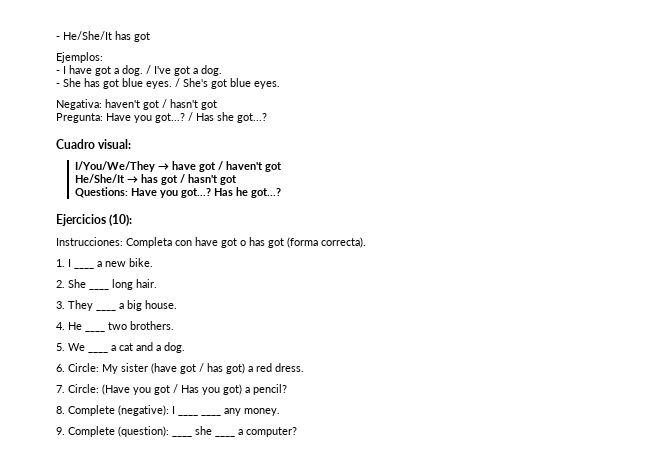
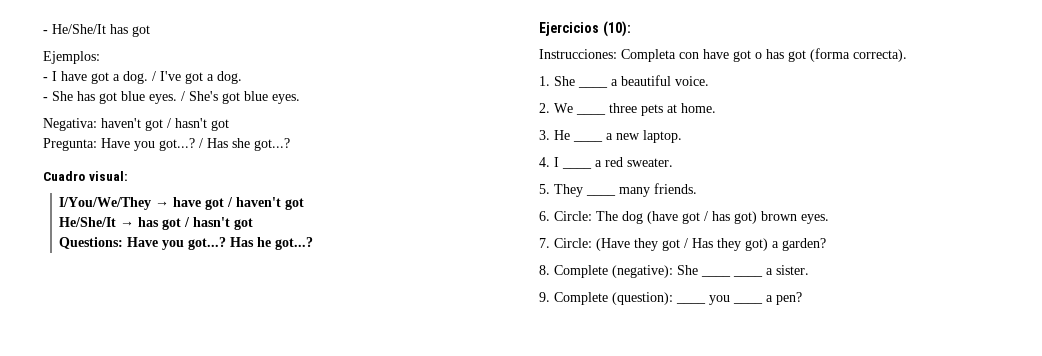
- 1. I ____ a new bike.
- 2. She ____ long hair.
- 3. They ____ a big house.
- 4. He ____ two brothers.
- 5. We ____ a cat and a dog.
+ 1. She ____ a beautiful voice.
+ 2. We ____ three pets at home.
+ 3. He ____ a new laptop.
+ 4. I ____ a red sweater.
+ 5. They ____ many friends.
- 6. Circle: My sister (have got / has got) a red dress.
+ 6. Circle: The dog (have got / has got) brown eyes.
- 7. Circle: (Have you got / Has you got) a pencil?
+ 7. Circle: (Have they got / Has they got) a garden?
- 8. Complete (negative): I ____ ____ any money.
+ 8. Complete (negative): She ____ ____ a sister.
- 9. Complete (question): ____ she ____ a computer?
+ 9. Complete (question): ____ you ____ a pen?

